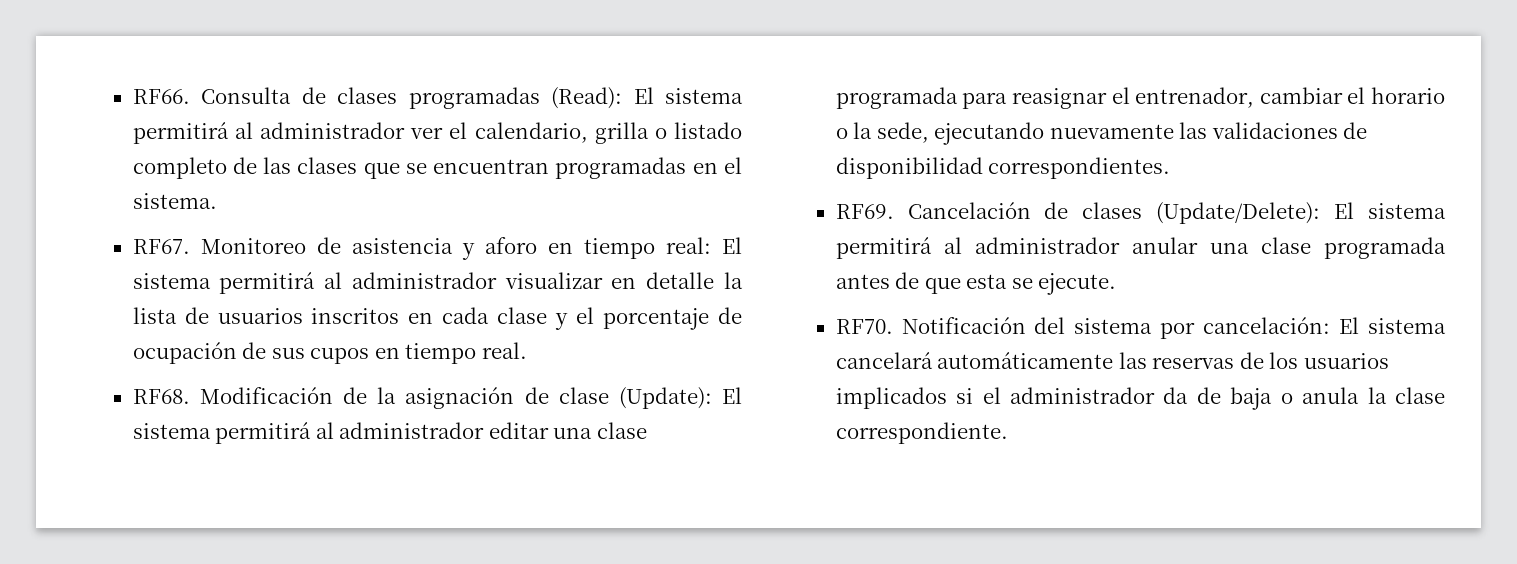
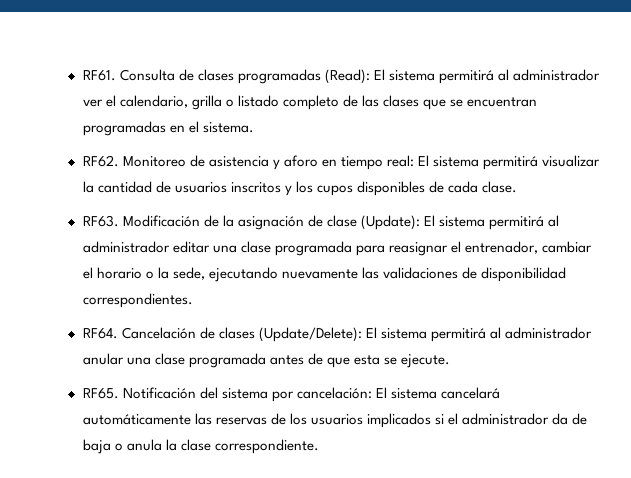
- RF66.
+ RF61.
- RF67.
+ RF62.
- Monitoreo de asistencia y aforo en tiempo real: El sistema permitirá al administrador visualizar en detalle la lista de usuarios inscritos en cada clase y el porcentaje de ocupación de sus cupos en tiempo real.
- RF68.
+ Monitoreo de asistencia y aforo en tiempo real: El sistema permitirá visualizar la cantidad de usuarios inscritos y los cupos disponibles de cada clase.
+ RF63.
- RF69.
+ RF64.
- RF70.
+ RF65.

